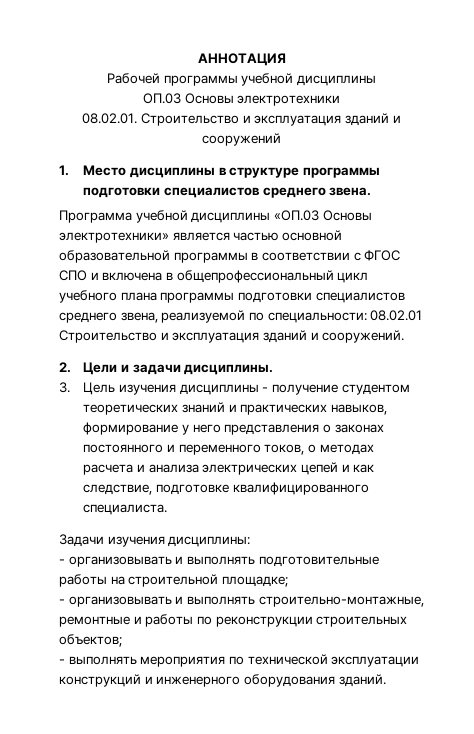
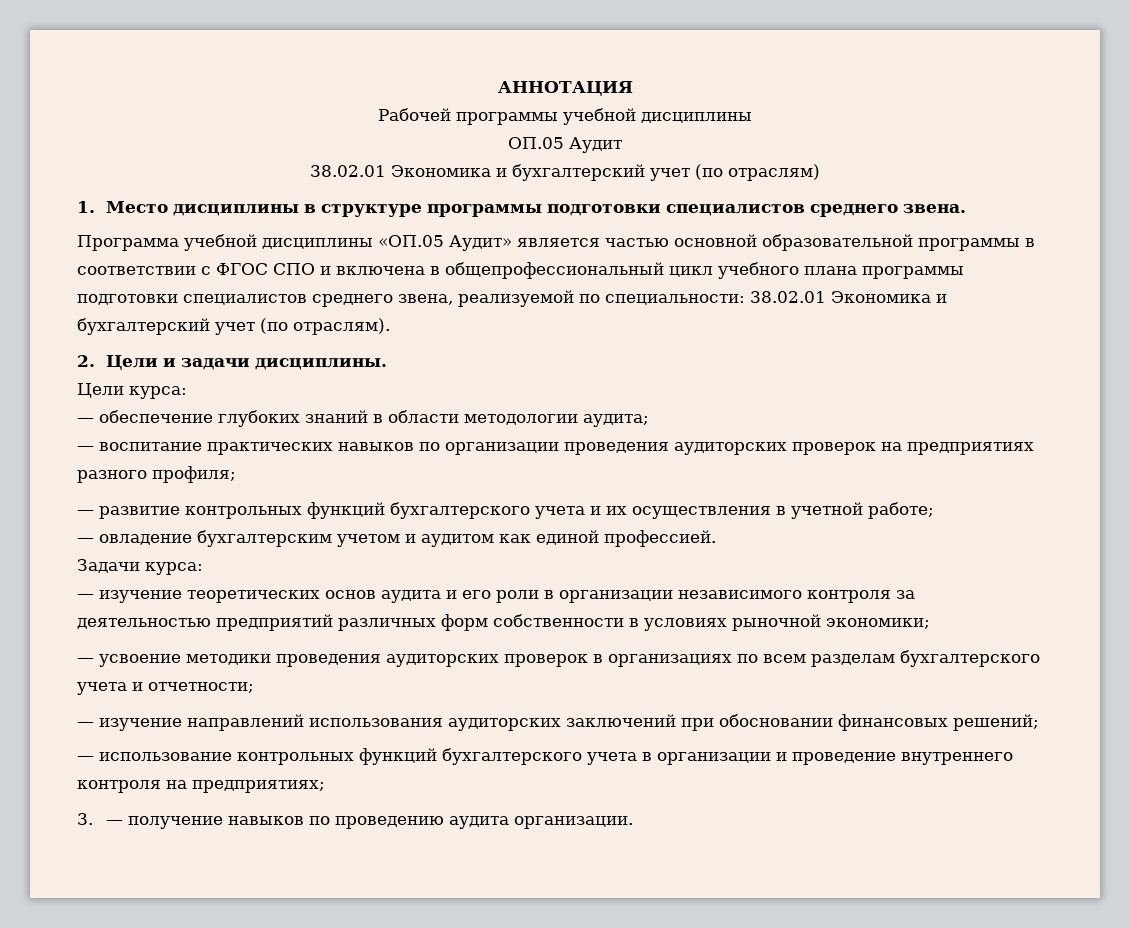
- ОП.03 Основы электротехники
- 08.02.01. Строительство и эксплуатация зданий и сооружений
+ ОП.05 Аудит
+ 38.02.01 Экономика и бухгалтерский учет (по отраслям)
- Программа учебной дисциплины «ОП.03 Основы электротехники» является частью основной образовательной программы в соответствии с ФГОС СПО и включена в общепрофессиональный цикл учебного плана программы подготовки специалистов среднего звена, реализуемой по специальности: 08.02.01 Строительство и эксплуатация зданий и сооружений.
+ Программа учебной дисциплины «ОП.05 Аудит» является частью основной образовательной программы в соответствии с ФГОС СПО и включена в общепрофессиональный цикл учебного плана программы подготовки специалистов среднего звена, реализуемой по специальности: 38.02.01 Экономика и бухгалтерский учет (по отраслям).
- 3. Цель изучения дисциплины - получение студентом теоретических знаний и практических навыков, формирование у него представления о законах постоянного и переменного токов, о методах расчета и анализа электрических цепей и как следствие, подготовке квалифицированного специалиста.
- Задачи изучения дисциплины:
- - организовывать и выполнять подготовительные работы на строительной площадке;
- - организовывать и выполнять строительно-монтажные, ремонтные и работы по реконструкции строительных объектов;
- - выполнять мероприятия по технической эксплуатации конструкций и инженерного оборудования зданий.
+ Цели курса:
+ — обеспечение глубоких знаний в области методологии аудита;
+ — воспитание практических навыков по организации проведения аудиторских проверок на предприятиях разного профиля;
+ — развитие контрольных функций бухгалтерского учета и их осуществления в учетной работе;
+ — овладение бухгалтерским учетом и аудитом как единой профессией.
+ Задачи курса:
+ — изучение теоретических основ аудита и его роли в организации независимого контроля за деятельностью предприятий различных форм собственности в условиях рыночной экономики;
+ — усвоение методики проведения аудиторских проверок в организациях по всем разделам бухгалтерского учета и отчетности;
+ — изучение направлений использования аудиторских заключений при обосновании финансовых решений;
+ — использование контрольных функций бухгалтерского учета в организации и проведение внутреннего контроля на предприятиях;
+ 3. — получение навыков по проведению аудита организации.

